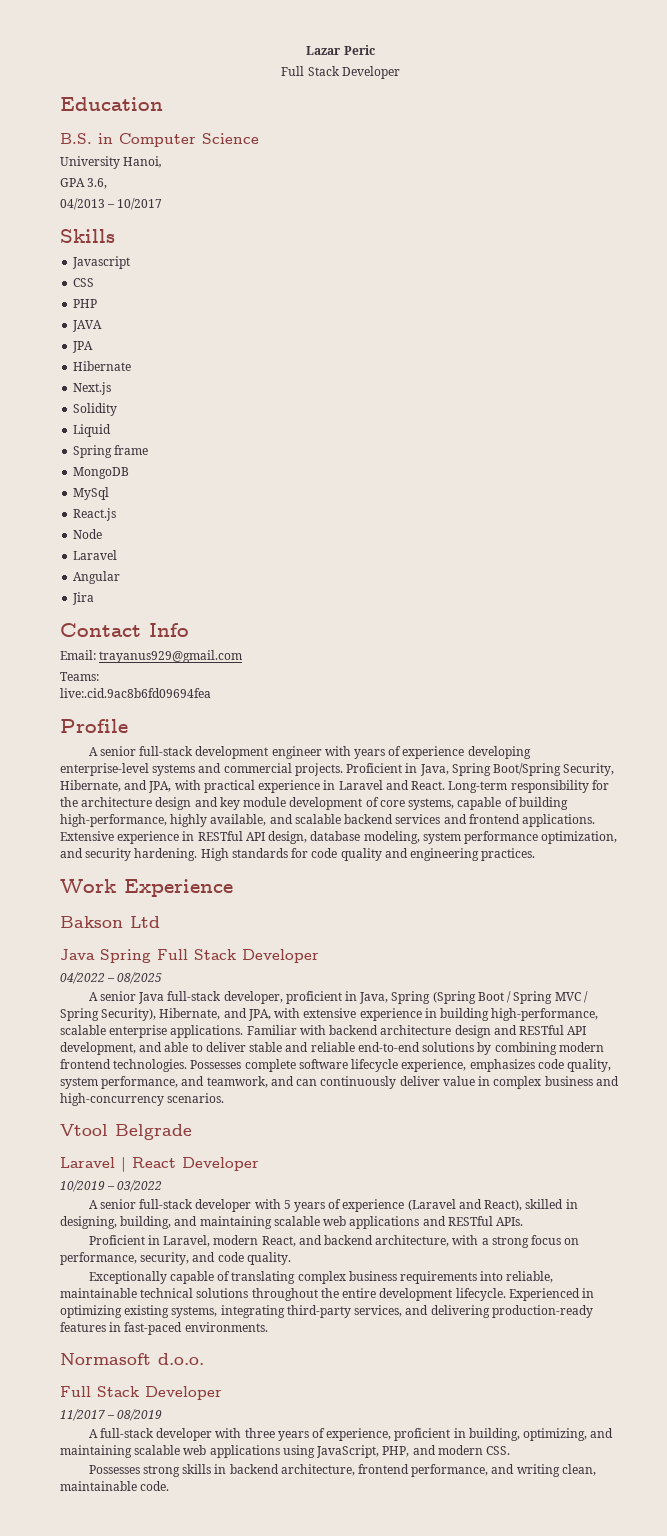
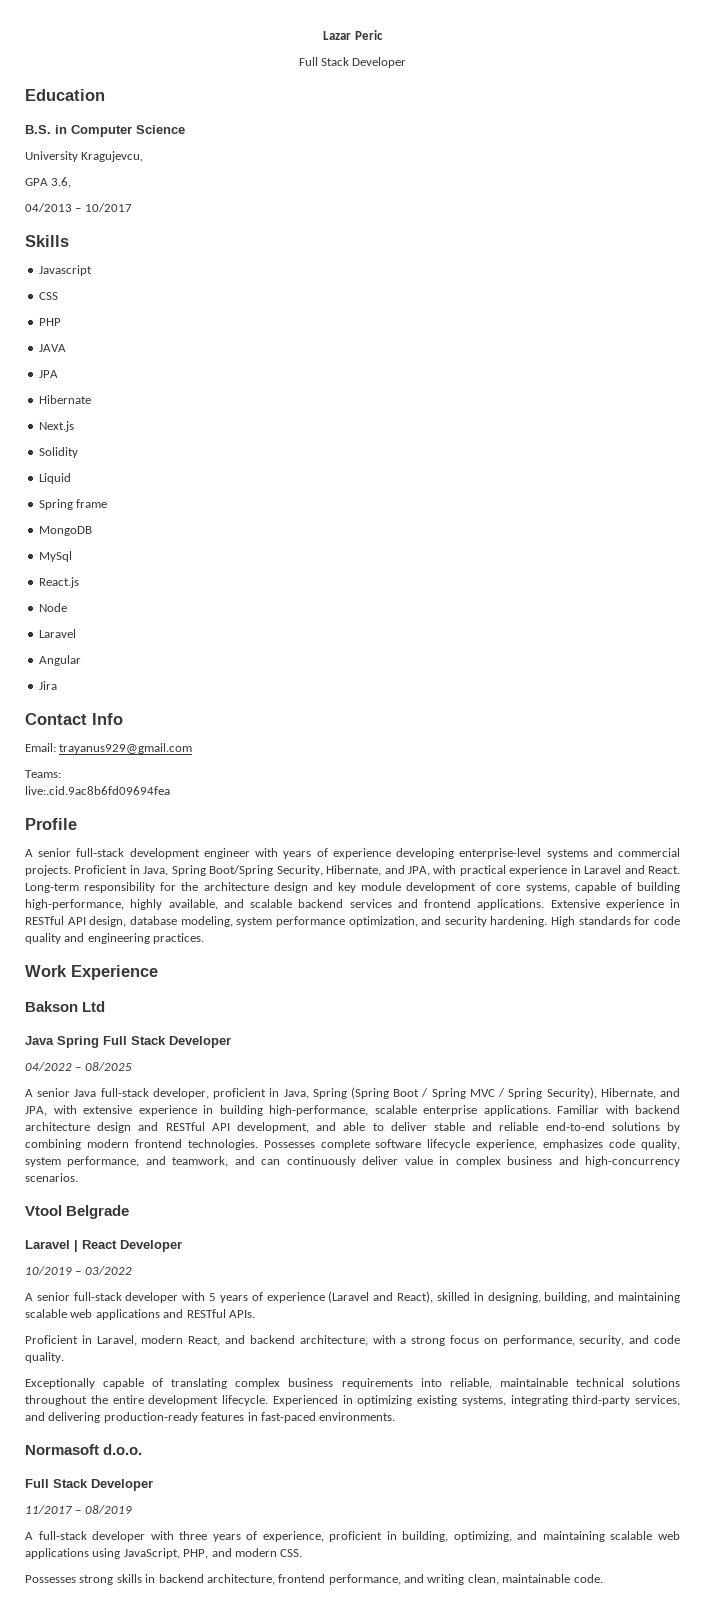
- University Hanoi,
+ University Kragujevcu,

